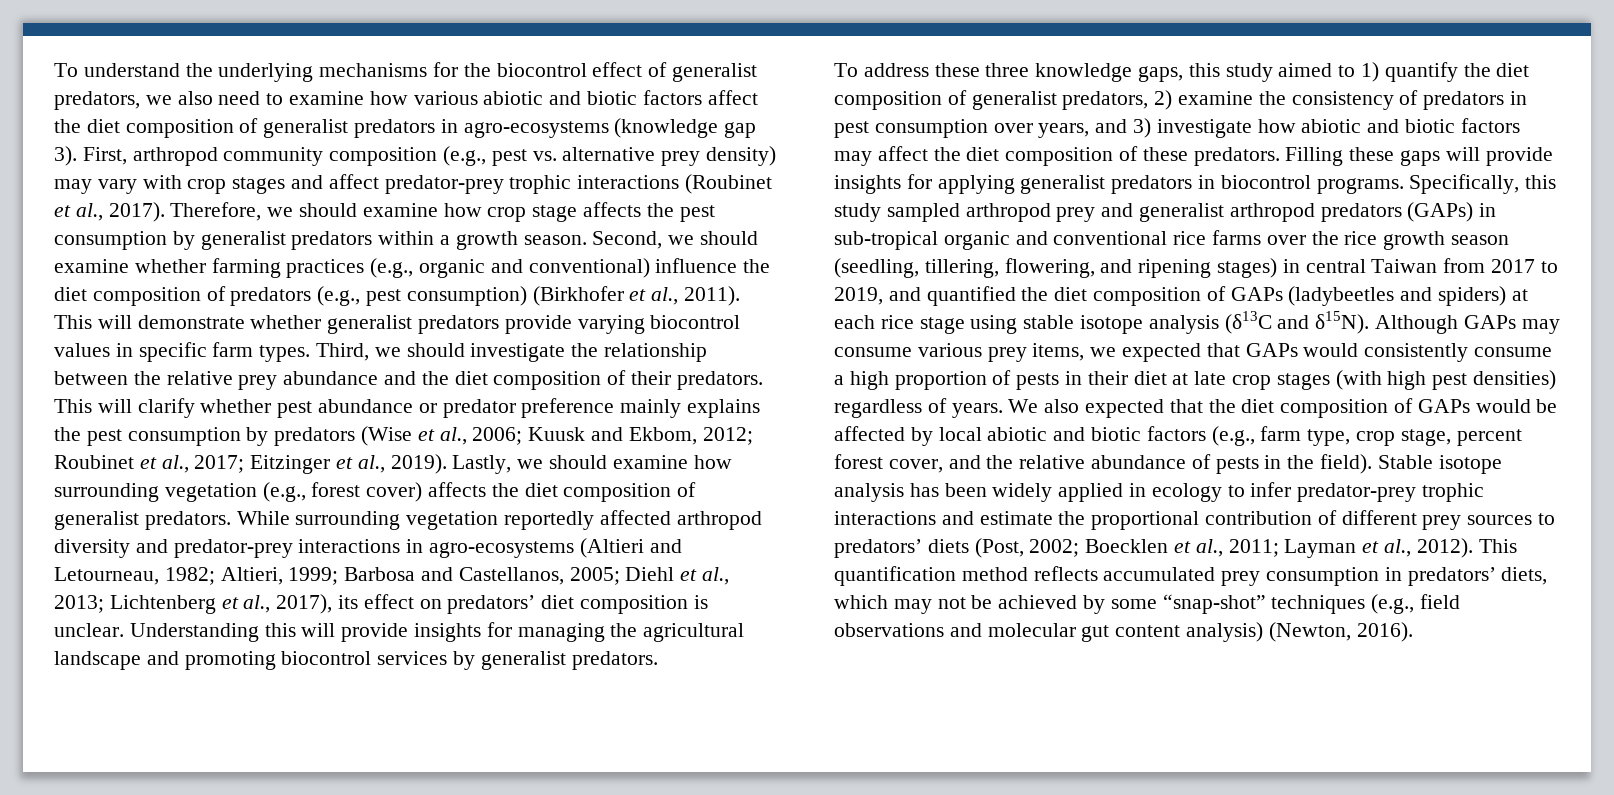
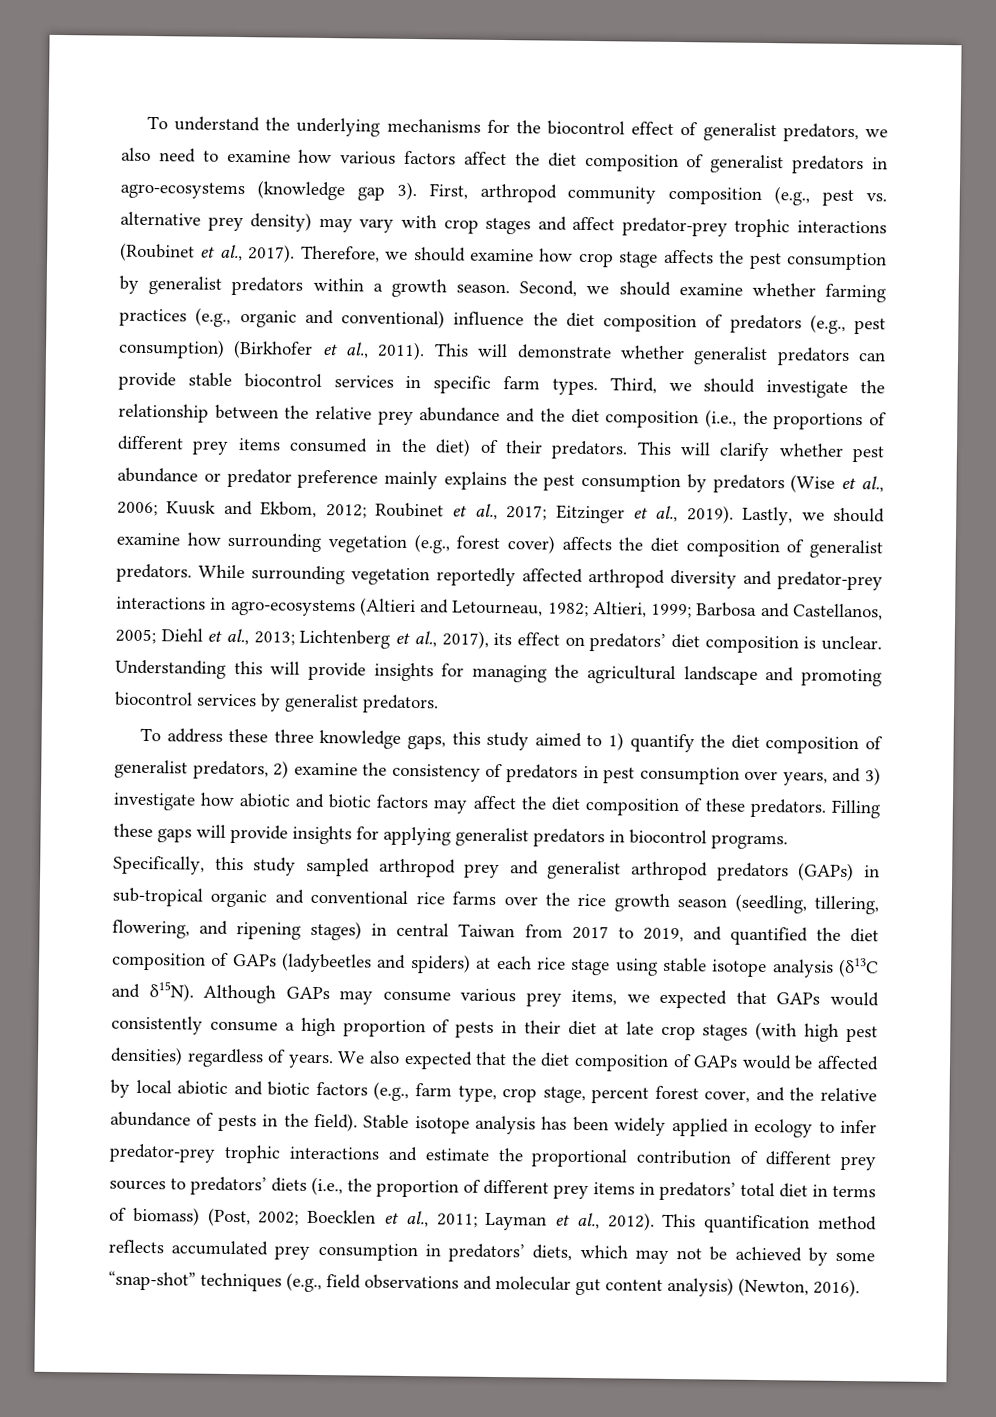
- To understand the underlying mechanisms for the biocontrol effect of generalist predators, we also need to examine how various abiotic and biotic factors affect the diet composition of generalist predators in agro-ecosystems (knowledge gap 3).
+ To understand the underlying mechanisms for the biocontrol effect of generalist predators, we also need to examine how various factors affect the diet composition of generalist predators in agro-ecosystems (knowledge gap 3).
- This will demonstrate whether generalist predators provide varying biocontrol values in specific farm types.
+ This will demonstrate whether generalist predators can provide stable biocontrol services in specific farm types.
- Third, we should investigate the relationship between the relative prey abundance and the diet composition of their predators.
+ Third, we should investigate the relationship between the relative prey abundance and the diet composition (i.e., the proportions of different prey items consumed in the diet) of their predators.
- Stable isotope analysis has been widely applied in ecology to infer predator-prey trophic interactions and estimate the proportional contribution of different prey sources to predators’ diets (Post, 2002; Boecklen et al., 2011; Layman et al., 2012).
+ Stable isotope analysis has been widely applied in ecology to infer predator-prey trophic interactions and estimate the proportional contribution of different prey sources to predators’ diets (i.e., the proportion of different prey items in predators’ total diet in terms of biomass) (Post, 2002; Boecklen et al., 2011; Layman et al., 2012).

